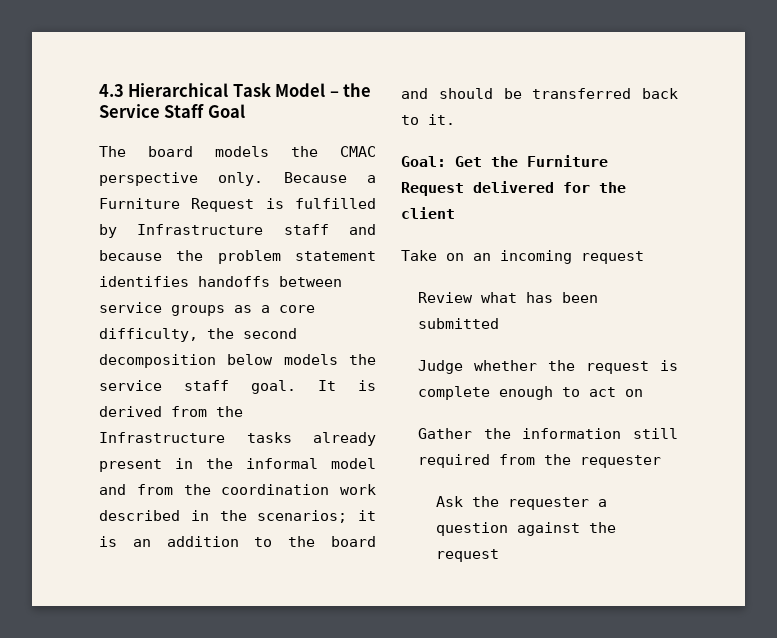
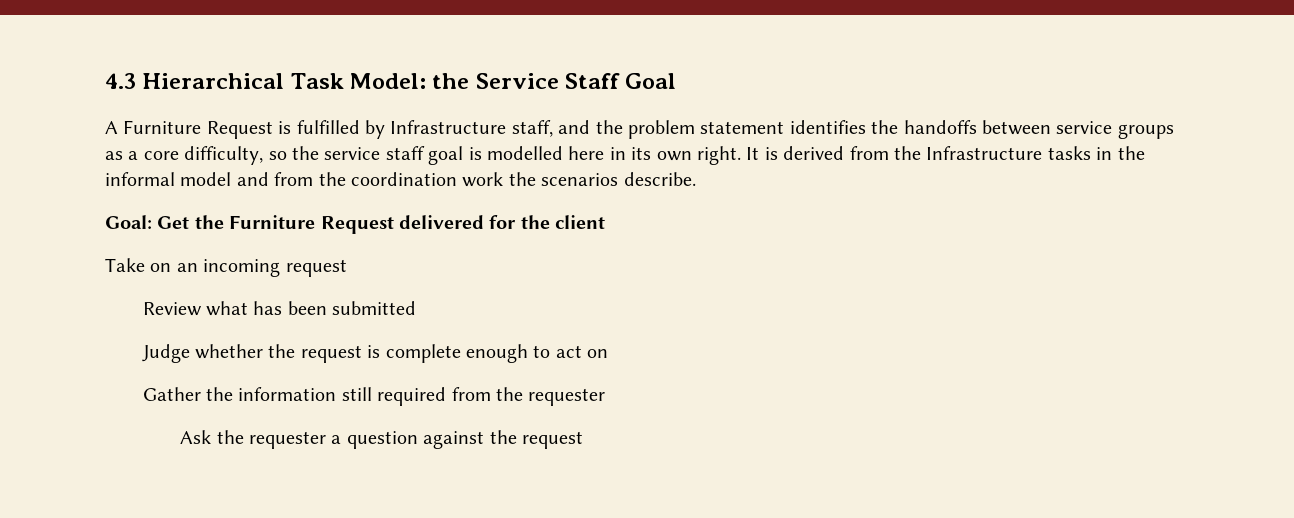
- 4.3 Hierarchical Task Model – the Service Staff Goal
+ 4.3 Hierarchical Task Model: the Service Staff Goal
- The board models the CMAC perspective only. Because a Furniture Request is fulfilled by Infrastructure staff and because the problem statement identifies handoffs between service groups as a core difficulty, the second decomposition below models the service staff goal.
+ A Furniture Request is fulfilled by Infrastructure staff, and the problem statement identifies the handoffs between service groups as a core difficulty, so the service staff goal is modelled here in its own right.
- It is derived from the Infrastructure tasks already present in the informal model and from the coordination work described in the scenarios; it is an addition to the board and should be transferred back to it.
+ It is derived from the Infrastructure tasks in the informal model and from the coordination work the scenarios describe.

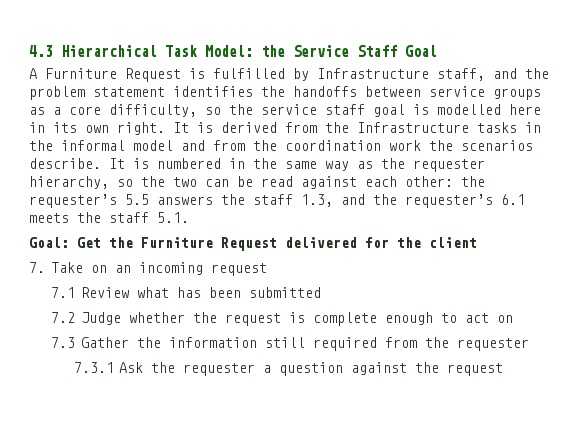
+ It is numbered in the same way as the requester hierarchy, so the two can be read against each other: the requester’s 5.5 answers the staff 1.3, and the requester’s 6.1 meets the staff 5.1.
- Take on an incoming request
+ 7. Take on an incoming request
- Review what has been submitted
+ 7.1 Review what has been submitted
- Judge whether the request is complete enough to act on
+ 7.2 Judge whether the request is complete enough to act on
- Gather the information still required from the requester
+ 7.3 Gather the information still required from the requester
- Ask the requester a question against the request
+ 7.3.1 Ask the requester a question against the request

